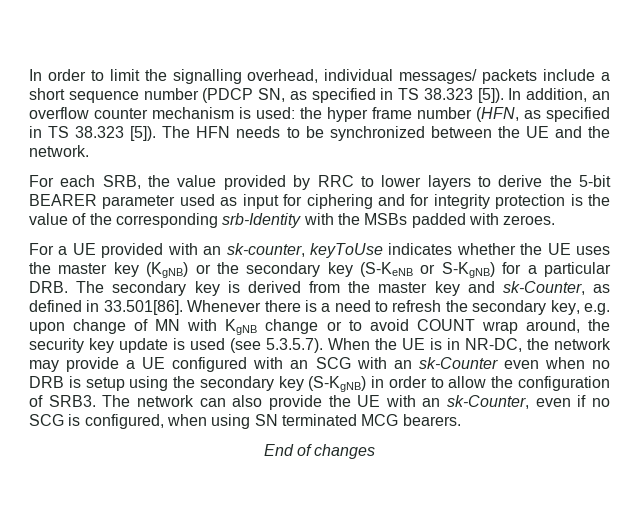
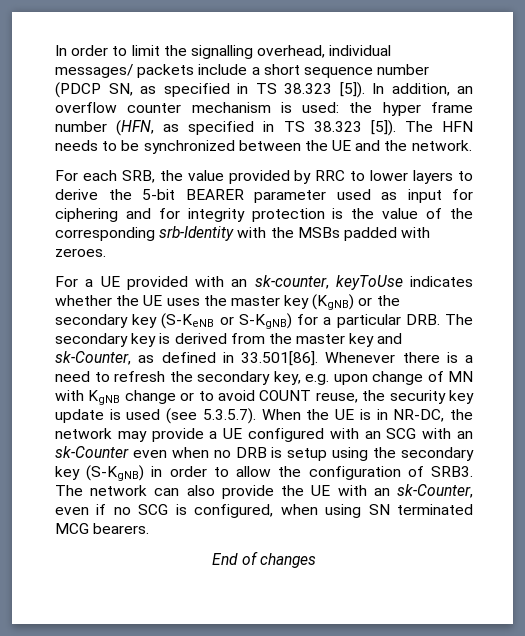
- For a UE provided with an sk-counter, keyToUse indicates whether the UE uses the master key (KgNB) or the secondary key (S-KeNB or S-KgNB) for a particular DRB. The secondary key is derived from the master key and sk-Counter, as defined in 33.501[86]. Whenever there is a need to refresh the secondary key, e.g. upon change of MN with KgNB change or to avoid COUNT wrap around, the security key update is used (see 5.3.5.7). When the UE is in NR-DC, the network may provide a UE configured with an SCG with an sk-Counter even when no DRB is setup using the secondary key (S-KgNB) in order to allow the configuration of SRB3.
+ For a UE provided with an sk-counter, keyToUse indicates whether the UE uses the master key (KgNB) or the secondary key (S-KeNB or S-KgNB) for a particular DRB. The secondary key is derived from the master key and sk-Counter, as defined in 33.501[86]. Whenever there is a need to refresh the secondary key, e.g. upon change of MN with KgNB change or to avoid COUNT reuse, the security key update is used (see 5.3.5.7). When the UE is in NR-DC, the network may provide a UE configured with an SCG with an sk-Counter even when no DRB is setup using the secondary key (S-KgNB) in order to allow the configuration of SRB3.

